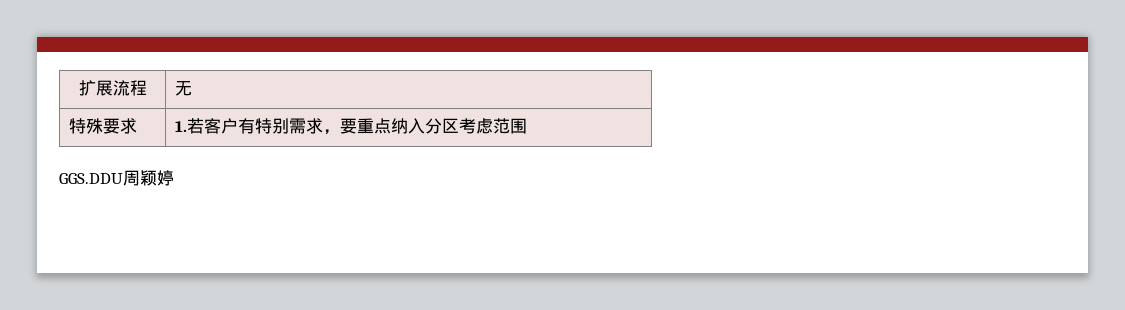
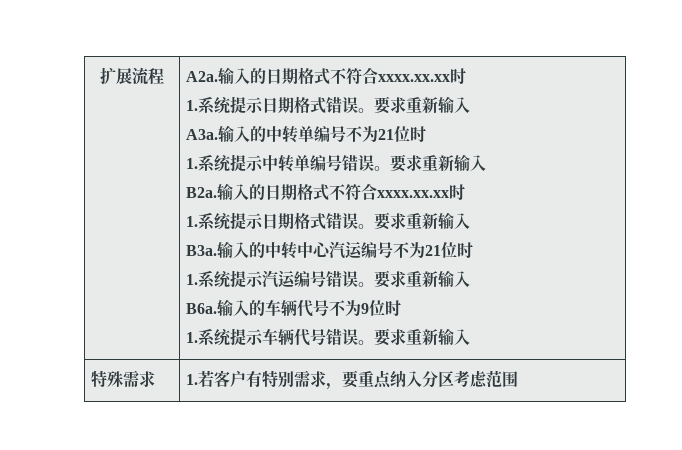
- 无
+ A2a.输入的日期格式不符合xxxx.xx.xx时
+ 1.系统提示日期格式错误。要求重新输入
+ A3a.输入的中转单编号不为21位时
+ 1.系统提示中转单编号错误。要求重新输入
+ B2a.输入的日期格式不符合xxxx.xx.xx时
+ 1.系统提示日期格式错误。要求重新输入
+ B3a.输入的中转中心汽运编号不为21位时
+ 1.系统提示汽运编号错误。要求重新输入
+ B6a.输入的车辆代号不为9位时
+ 1.系统提示车辆代号错误。要求重新输入
- 特殊要求 | 1.若客户有特别需求，要重点纳入分区考虑范围
+ 特殊需求 | 1.若客户有特别需求，要重点纳入分区考虑范围
- GGS.DDU周颖婷

